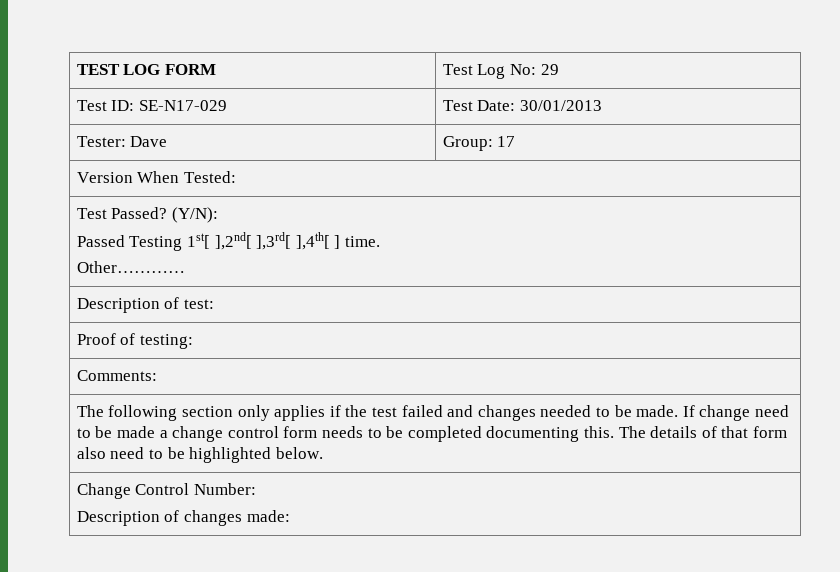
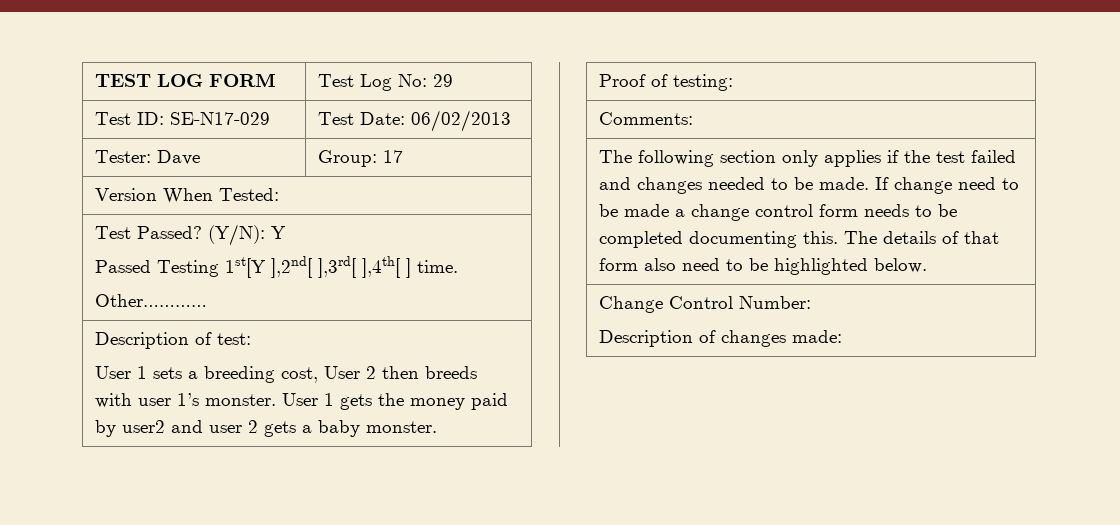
- Test ID: SE-N17-029 | Test Date: 30/01/2013
+ Test ID: SE-N17-029 | Test Date: 06/02/2013
- Test Passed? (Y/N):
- Passed Testing 1st[ ],2nd[ ],3rd[ ],4th[ ] time.
+ Test Passed? (Y/N): Y
+ Passed Testing 1st[Y ],2nd[ ],3rd[ ],4th[ ] time.
  Description of test:
+ User 1 sets a breeding cost, User 2 then breeds with user 1’s monster. User 1 gets the money paid by user2 and user 2 gets a baby monster.

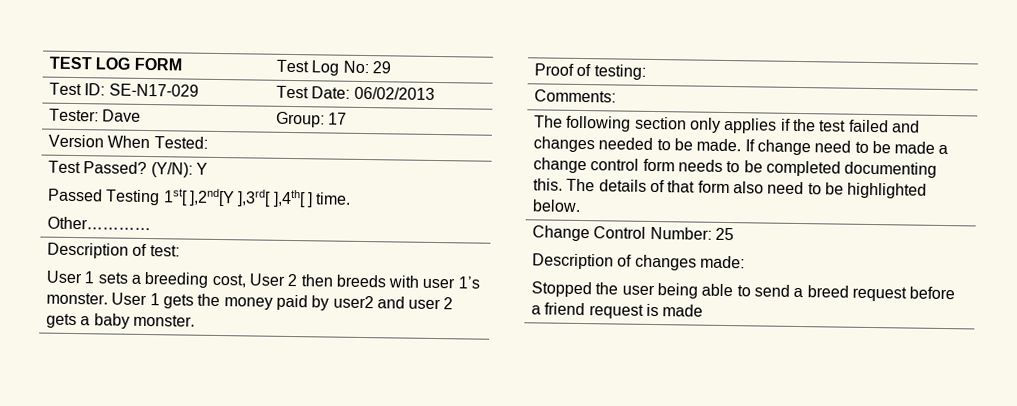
  Test Passed? (Y/N): Y
- Passed Testing 1st[Y ],2nd[ ],3rd[ ],4th[ ] time.
+ Passed Testing 1st[ ],2nd[Y ],3rd[ ],4th[ ] time.
- Change Control Number:
+ Change Control Number: 25
  Description of changes made:
+ Stopped the user being able to send a breed request before a friend request is made

